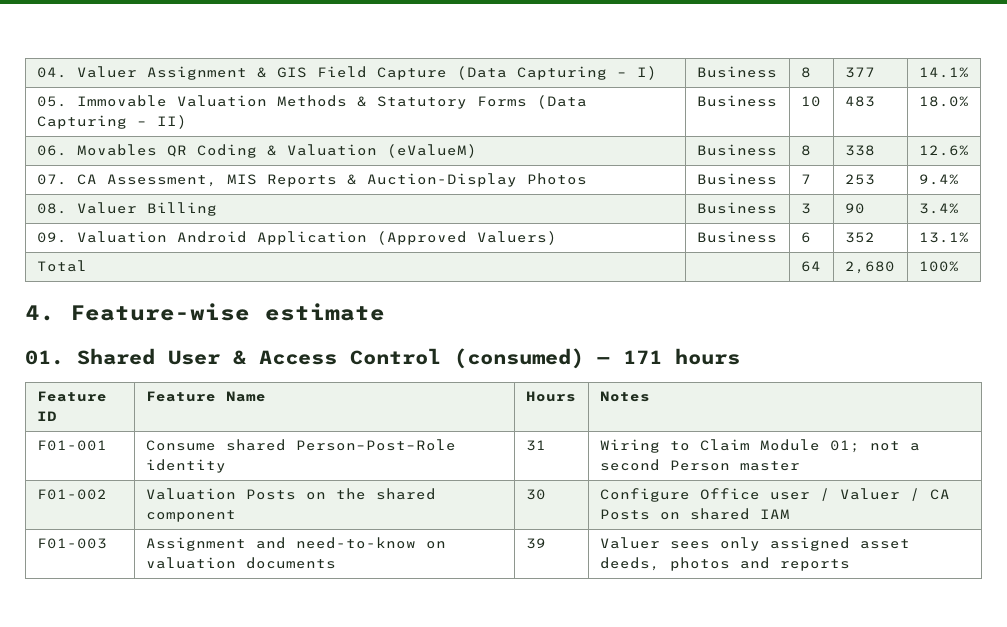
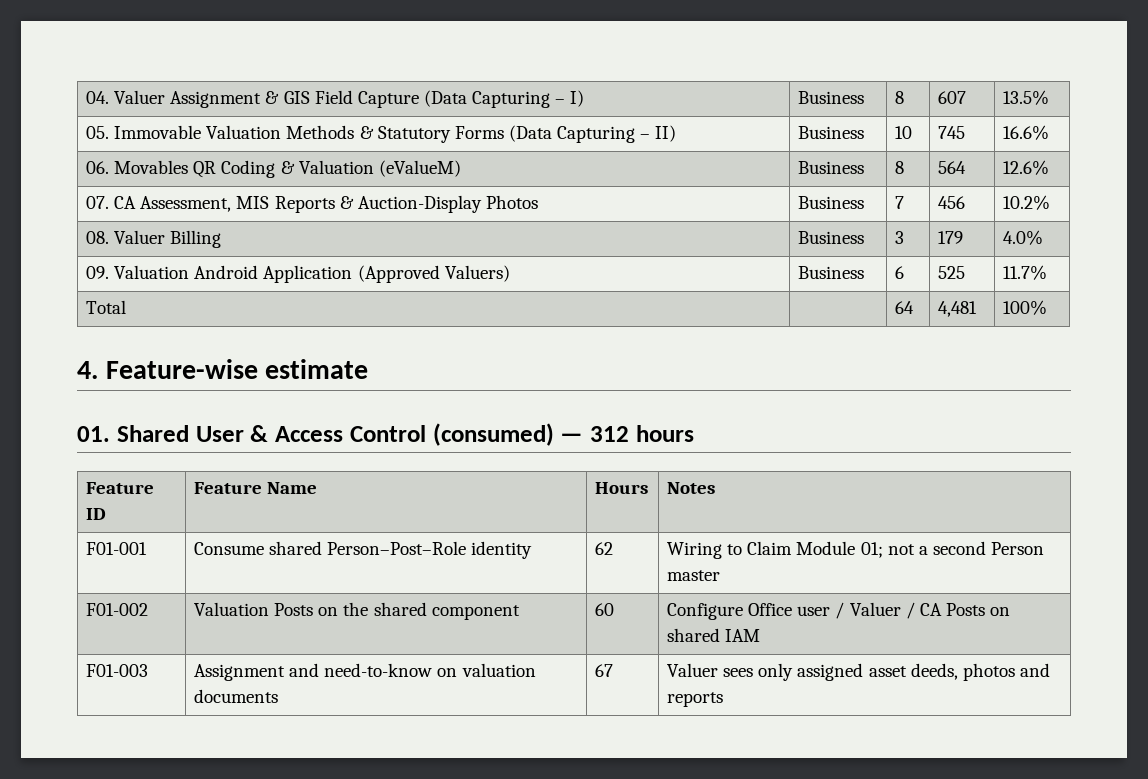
- 04. Valuer Assignment & GIS Field Capture (Data Capturing – I) | Business | 8 | 377 | 14.1%
+ 04. Valuer Assignment & GIS Field Capture (Data Capturing – I) | Business | 8 | 607 | 13.5%
- 05. Immovable Valuation Methods & Statutory Forms (Data Capturing – II) | Business | 10 | 483 | 18.0%
+ 05. Immovable Valuation Methods & Statutory Forms (Data Capturing – II) | Business | 10 | 745 | 16.6%
- 06. Movables QR Coding & Valuation (eValueM) | Business | 8 | 338 | 12.6%
+ 06. Movables QR Coding & Valuation (eValueM) | Business | 8 | 564 | 12.6%
- 07. CA Assessment, MIS Reports & Auction-Display Photos | Business | 7 | 253 | 9.4%
+ 07. CA Assessment, MIS Reports & Auction-Display Photos | Business | 7 | 456 | 10.2%
- 08. Valuer Billing | Business | 3 | 90 | 3.4%
+ 08. Valuer Billing | Business | 3 | 179 | 4.0%
- 09. Valuation Android Application (Approved Valuers) | Business | 6 | 352 | 13.1%
+ 09. Valuation Android Application (Approved Valuers) | Business | 6 | 525 | 11.7%
- Total | | 64 | 2,680 | 100%
+ Total | | 64 | 4,481 | 100%
- 01. Shared User & Access Control (consumed) — 171 hours
+ 01. Shared User & Access Control (consumed) — 312 hours
- F01-001 | Consume shared Person–Post–Role identity | 31 | Wiring to Claim Module 01; not a second Person master
+ F01-001 | Consume shared Person–Post–Role identity | 62 | Wiring to Claim Module 01; not a second Person master
- F01-002 | Valuation Posts on the shared component | 30 | Configure Office user / Valuer / CA Posts on shared IAM
+ F01-002 | Valuation Posts on the shared component | 60 | Configure Office user / Valuer / CA Posts on shared IAM
- F01-003 | Assignment and need-to-know on valuation documents | 39 | Valuer sees only assigned asset deeds, photos and reports
+ F01-003 | Assignment and need-to-know on valuation documents | 67 | Valuer sees only assigned asset deeds, photos and reports

